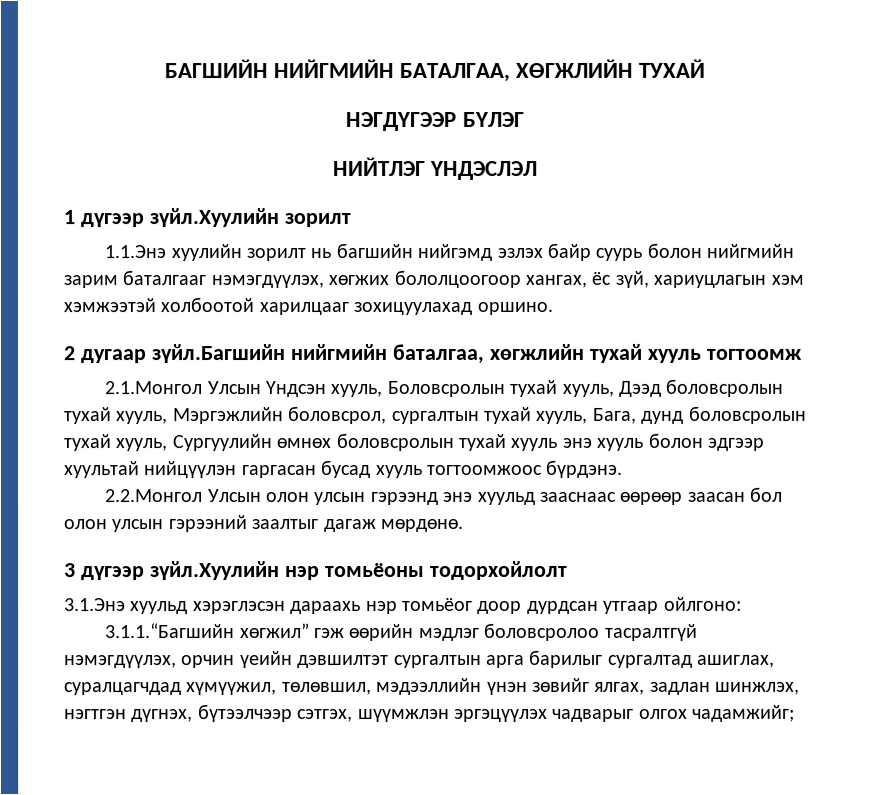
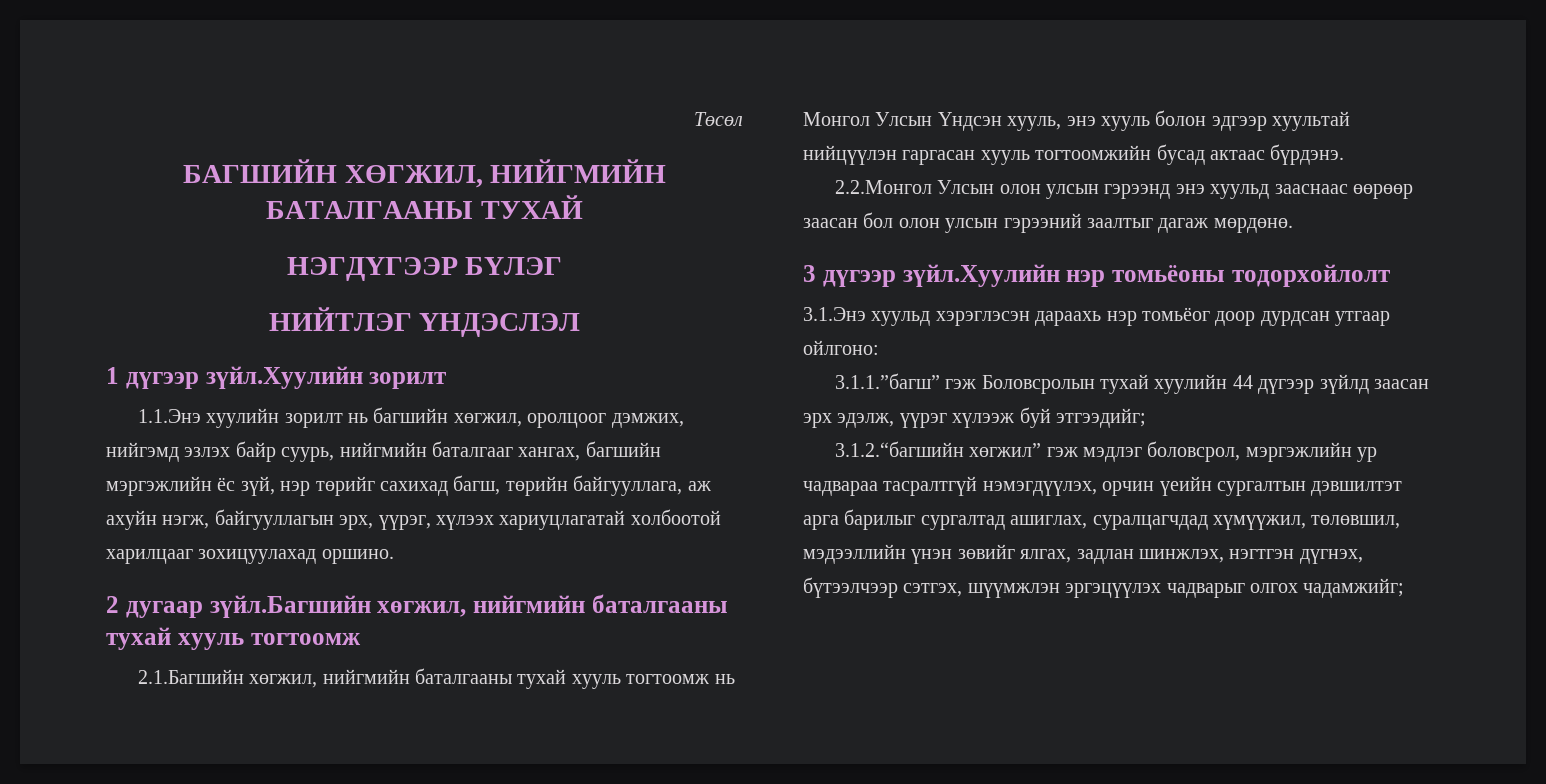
- БАГШИЙН НИЙГМИЙН БАТАЛГАА, ХӨГЖЛИЙН ТУХАЙ
+ Төсөл
+ БАГШИЙН ХӨГЖИЛ, НИЙГМИЙН БАТАЛГААНЫ ТУХАЙ
- 1.1.Энэ хуулийн зорилт нь багшийн нийгэмд эзлэх байр суурь болон нийгмийн зарим баталгааг нэмэгдүүлэх, хөгжих бололцоогоор хангах, ёс зүй, хариуцлагын хэм хэмжээтэй холбоотой харилцааг зохицуулахад оршино.
+ 1.1.Энэ хуулийн зорилт нь багшийн хөгжил, оролцоог дэмжих, нийгэмд эзлэх байр суурь, нийгмийн баталгааг хангах, багшийн мэргэжлийн ёс зүй, нэр төрийг сахихад багш, төрийн байгууллага, аж ахуйн нэгж, байгууллагын эрх, үүрэг, хүлээх хариуцлагатай холбоотой харилцааг зохицуулахад оршино.
- 2 дугаар зүйл.Багшийн нийгмийн баталгаа, хөгжлийн тухай хууль тогтоомж
+ 2 дугаар зүйл.Багшийн хөгжил, нийгмийн баталгааны тухай хууль тогтоомж
- 2.1.Монгол Улсын Үндсэн хууль, Боловсролын тухай хууль, Дээд боловсролын тухай хууль, Мэргэжлийн боловсрол, сургалтын тухай хууль, Бага, дунд боловсролын тухай хууль, Сургуулийн өмнөх боловсролын тухай хууль энэ хууль болон эдгээр хуультай нийцүүлэн гаргасан бусад хууль тогтоомжоос бүрдэнэ.
+ 2.1.Багшийн хөгжил, нийгмийн баталгааны тухай хууль тогтоомж нь Монгол Улсын Үндсэн хууль, энэ хууль болон эдгээр хуультай нийцүүлэн гаргасан хууль тогтоомжийн бусад актаас бүрдэнэ.
- 3.1.1.“Багшийн хөгжил” гэж өөрийн мэдлэг боловсролоо тасралтгүй нэмэгдүүлэх, орчин үеийн дэвшилтэт сургалтын арга барилыг сургалтад ашиглах, суралцагчдад хүмүүжил, төлөвшил, мэдээллийн үнэн зөвийг ялгах, задлан шинжлэх, нэгтгэн дүгнэх, бүтээлчээр сэтгэх, шүүмжлэн эргэцүүлэх чадварыг олгох чадамжийг;
+ 3.1.1.”багш” гэж Боловсролын тухай хуулийн 44 дүгээр зүйлд заасан эрх эдэлж, үүрэг хүлээж буй этгээдийг;
+ 3.1.2.“багшийн хөгжил” гэж мэдлэг боловсрол, мэргэжлийн ур чадвараа тасралтгүй нэмэгдүүлэх, орчин үеийн сургалтын дэвшилтэт арга барилыг сургалтад ашиглах, суралцагчдад хүмүүжил, төлөвшил, мэдээллийн үнэн зөвийг ялгах, задлан шинжлэх, нэгтгэн дүгнэх, бүтээлчээр сэтгэх, шүүмжлэн эргэцүүлэх чадварыг олгох чадамжийг;

